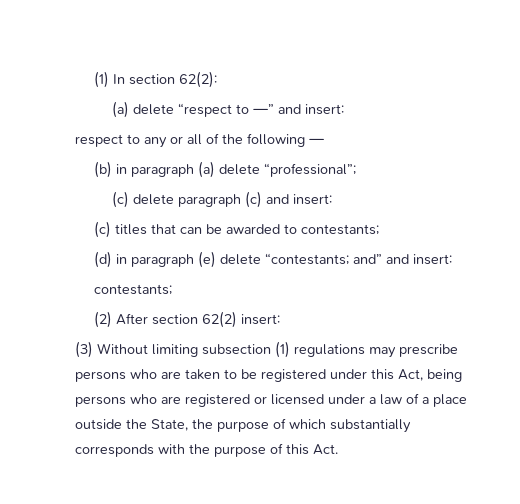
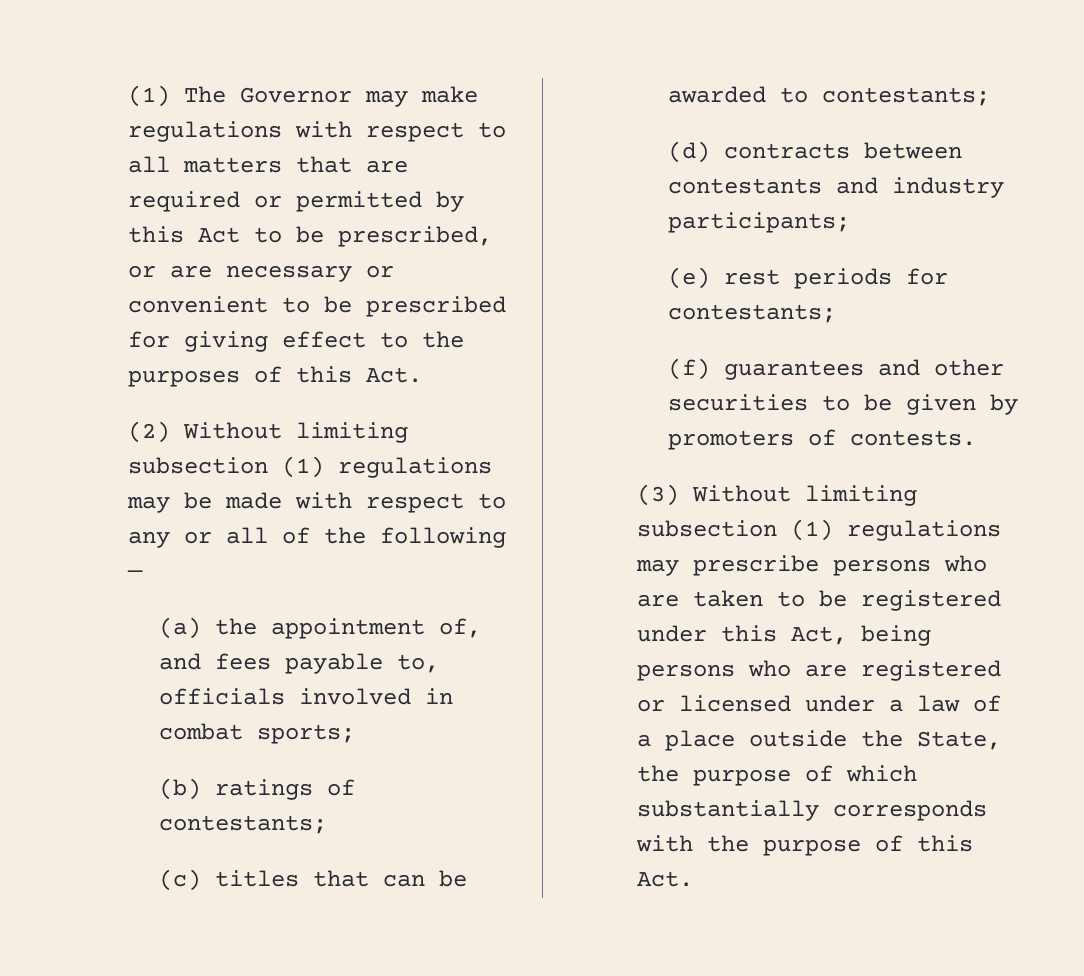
- (1) In section 62(2):
- (a) delete “respect to —” and insert:
- respect to any or all of the following —
+ (1) The Governor may make regulations with respect to all matters that are required or permitted by this Act to be prescribed, or are necessary or convenient to be prescribed for giving effect to the purposes of this Act.
+ (2) Without limiting subsection (1) regulations may be made with respect to any or all of the following —
- (b) in paragraph (a) delete “professional”;
- (c) delete paragraph (c) and insert:
+ (a) the appointment of, and fees payable to, officials involved in combat sports;
+ (b) ratings of contestants;
- (d) in paragraph (e) delete “contestants; and” and insert:
- contestants;
- (2) After section 62(2) insert:
+ (d) contracts between contestants and industry participants;
+ (e) rest periods for contestants;
+ (f) guarantees and other securities to be given by promoters of contests.

